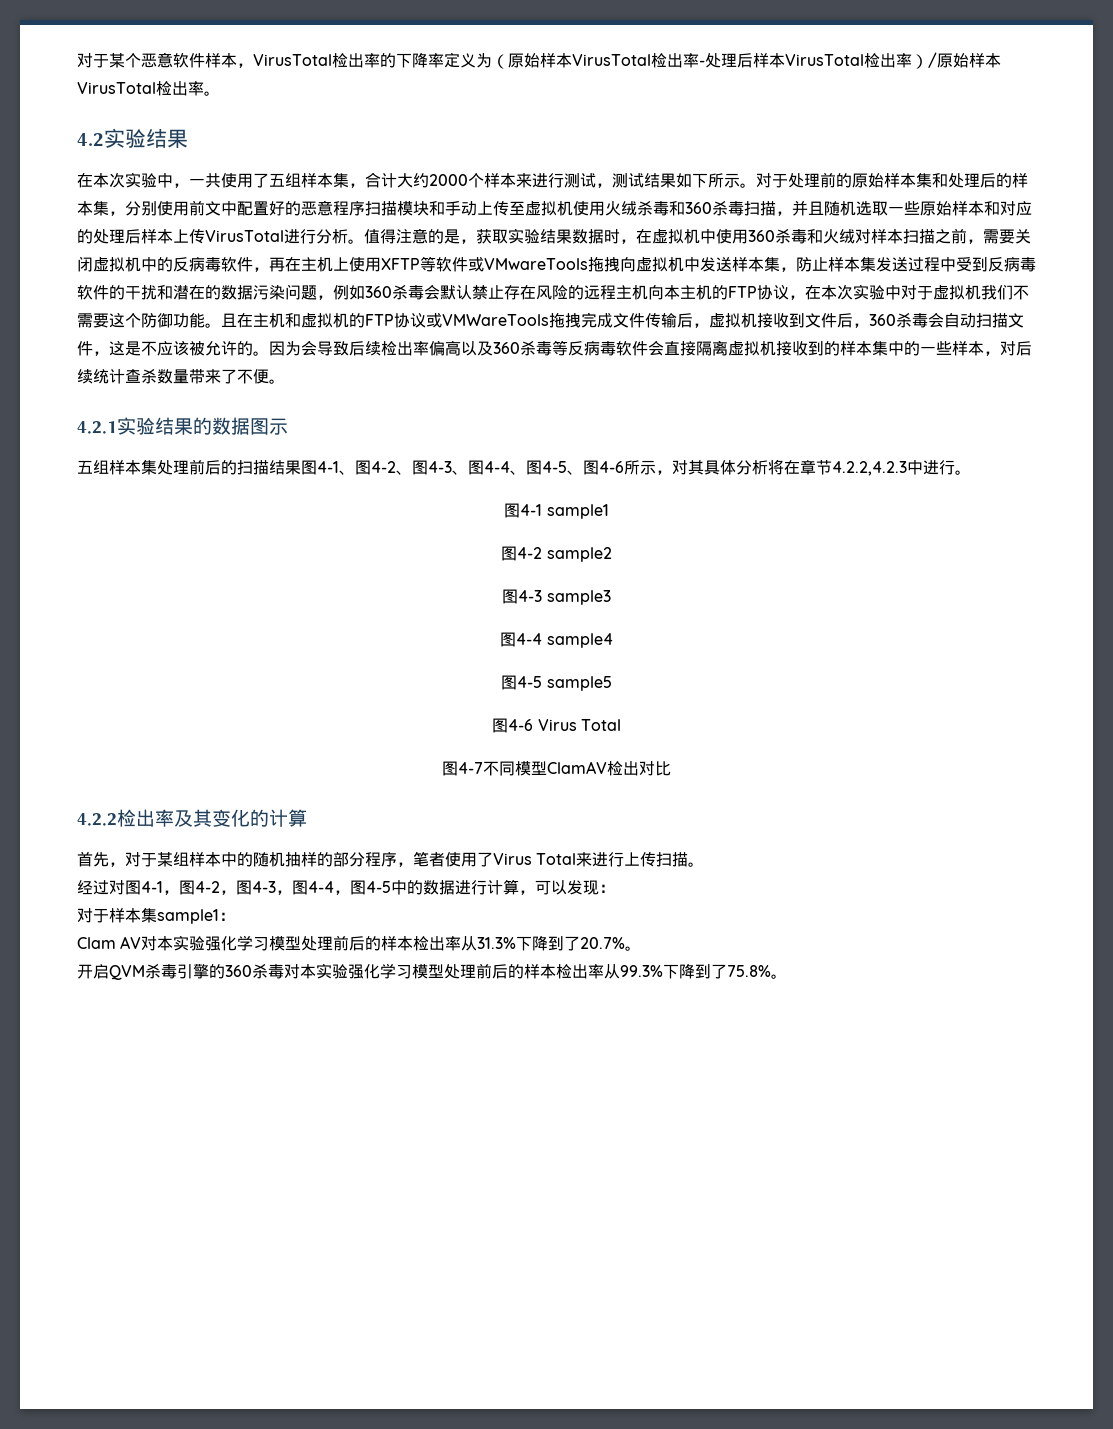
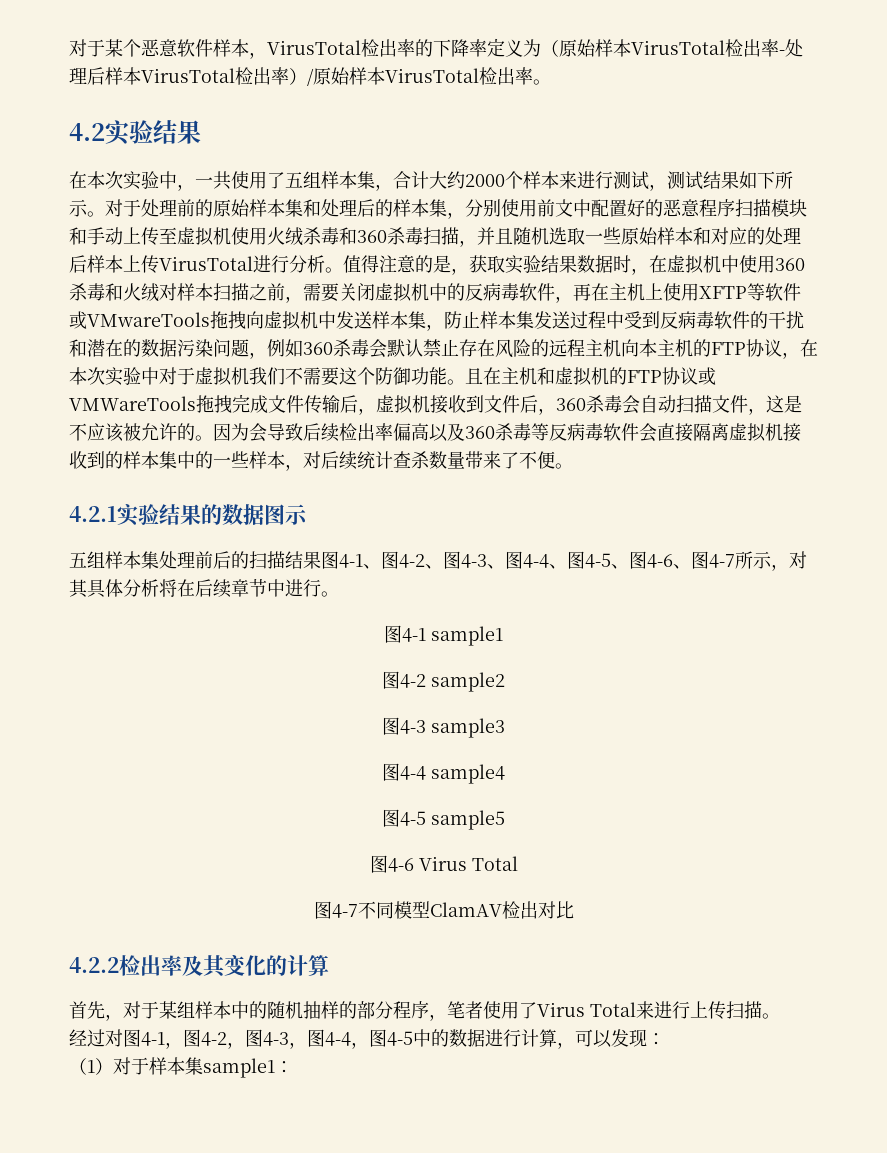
- 五组样本集处理前后的扫描结果图4-1、图4-2、图4-3、图4-4、图4-5、图4-6所示，对其具体分析将在章节4.2.2,4.2.3中进行。
+ 五组样本集处理前后的扫描结果图4-1、图4-2、图4-3、图4-4、图4-5、图4-6、图4-7所示，对其具体分析将在后续章节中进行。
- 对于样本集sample1：
+ （1）对于样本集sample1：
- Clam AV对本实验强化学习模型处理前后的样本检出率从31.3%下降到了20.7%。
- 开启QVM杀毒引擎的360杀毒对本实验强化学习模型处理前后的样本检出率从99.3%下降到了75.8%。

